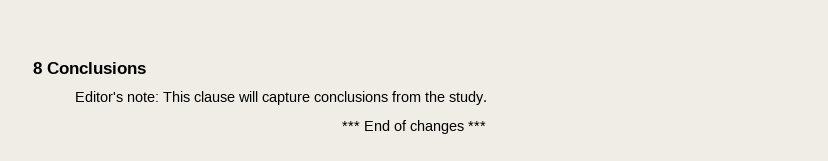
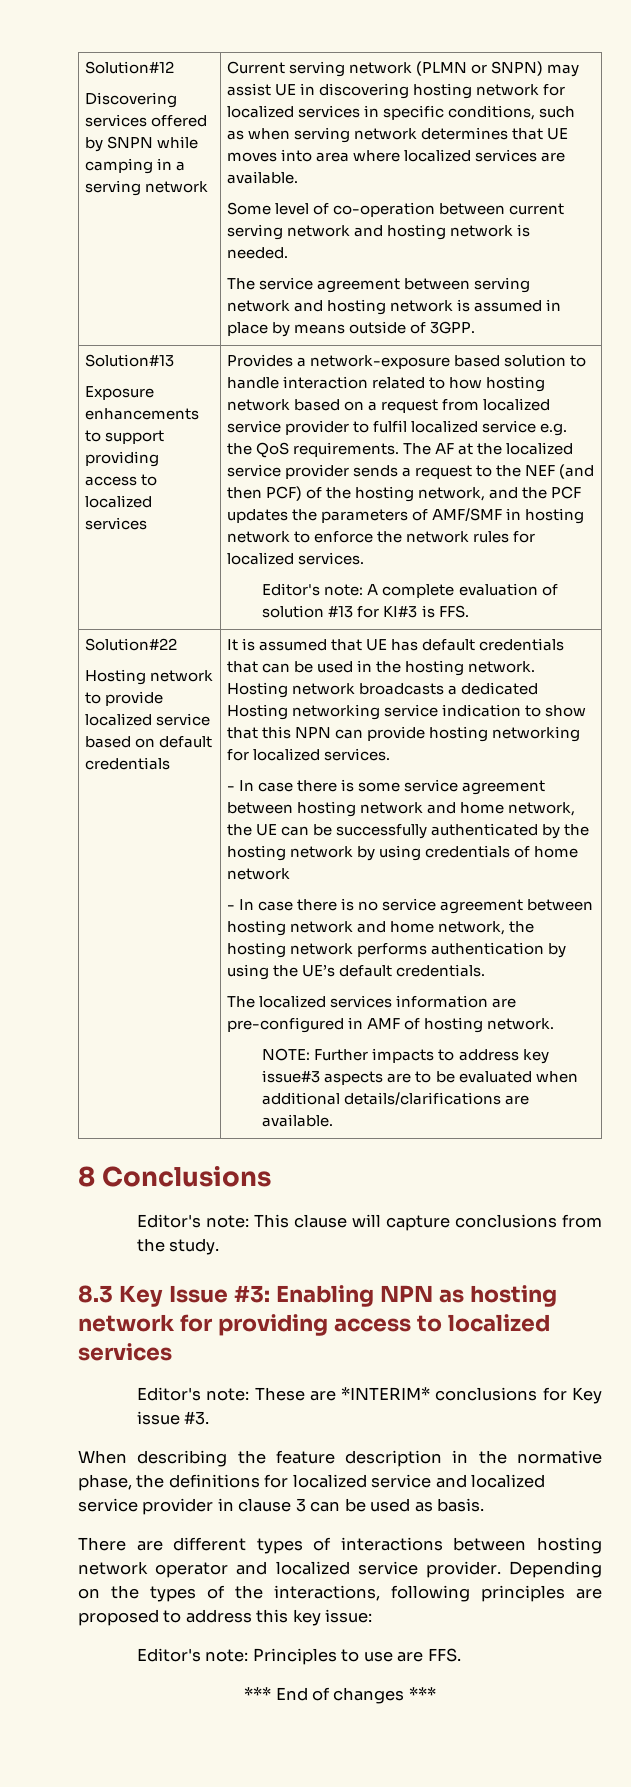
+ Solution#12
+ Discovering services offered by SNPN while camping in a serving network | Current serving network (PLMN or SNPN) may assist UE in discovering hosting network for localized services in specific conditions, such as when serving network determines that UE moves into area where localized services are available.
+ Some level of co-operation between current serving network and hosting network is needed.
+ The service agreement between serving network and hosting network is assumed in place by means outside of 3GPP.
+ Solution#13
+ Exposure enhancements to support providing access to localized services | Provides a network-exposure based solution to handle interaction related to how hosting network based on a request from localized service provider to fulfil localized service e.g. the QoS requirements. The AF at the localized service provider sends a request to the NEF (and then PCF) of the hosting network, and the PCF updates the parameters of AMF/SMF in hosting network to enforce the network rules for localized services.
+ Editor's note: A complete evaluation of solution #13 for KI#3 is FFS.
+ Solution#22
+ Hosting network to provide localized service based on default credentials | It is assumed that UE has default credentials that can be used in the hosting network. Hosting network broadcasts a dedicated Hosting networking service indication to show that this NPN can provide hosting networking for localized services.
+ - In case there is some service agreement between hosting network and home network, the UE can be successfully authenticated by the hosting network by using credentials of home network
+ - In case there is no service agreement between hosting network and home network, the hosting network performs authentication by using the UE’s default credentials.
+ The localized services information are pre-configured in AMF of hosting network.
+ NOTE: Further impacts to address key issue#3 aspects are to be evaluated when additional details/clarifications are available.
+ 8.3 Key Issue #3: Enabling NPN as hosting network for providing access to localized services
+ Editor's note: These are *INTERIM* conclusions for Key issue #3.
+ When describing the feature description in the normative phase, the definitions for localized service and localized service provider in clause 3 can be used as basis.
+ There are different types of interactions between hosting network operator and localized service provider. Depending on the types of the interactions, following principles are proposed to address this key issue:
+ Editor's note: Principles to use are FFS.

